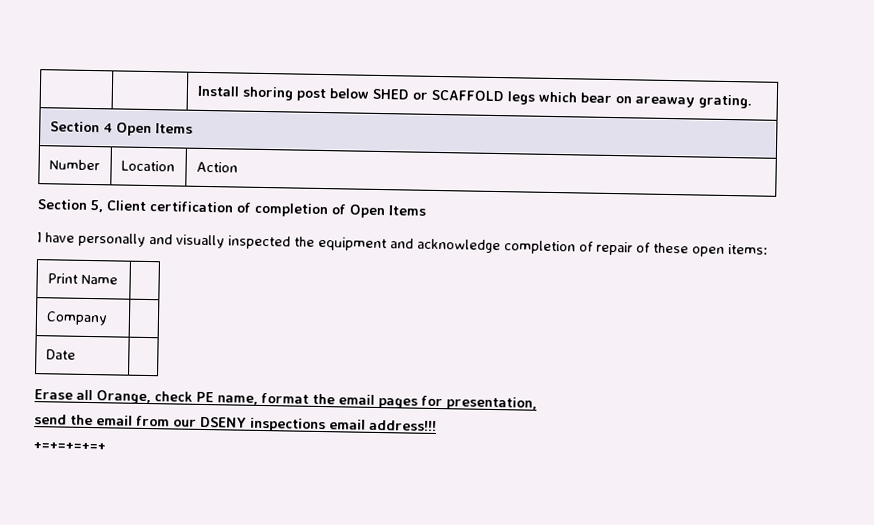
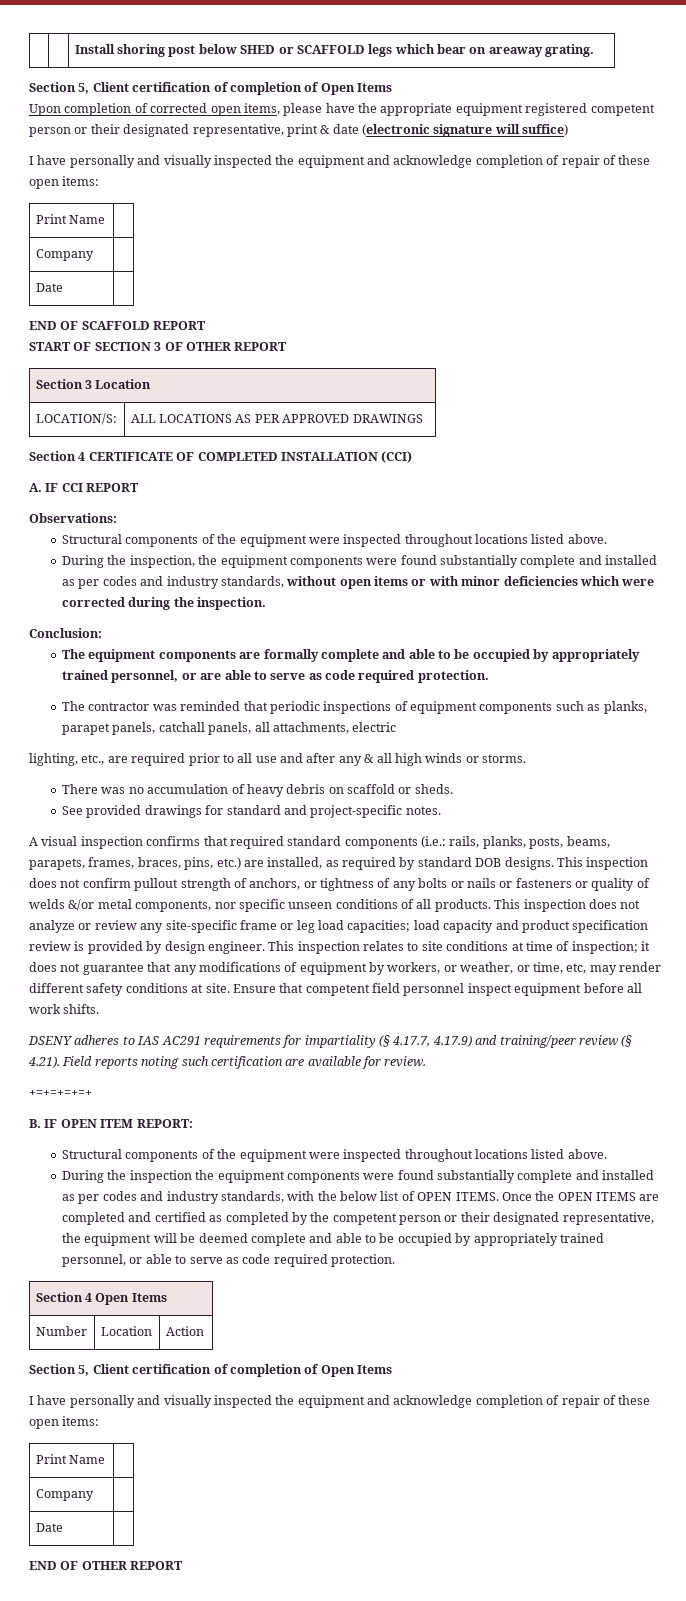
  | | Install shoring post below SHED or SCAFFOLD legs which bear on areaway grating.
+ Section 5, Client certification of completion of Open Items
+ Upon completion of corrected open items, please have the appropriate equipment registered competent person or their designated representative, print & date (electronic signature will suffice)
+ I have personally and visually inspected the equipment and acknowledge completion of repair of these open items:
+ Print Name |
+ Company |
+ Date |
+ END OF SCAFFOLD REPORT
+ START OF SECTION 3 OF OTHER REPORT
+ Section 3 Location
+ LOCATION/S: | ALL LOCATIONS AS PER APPROVED DRAWINGS
+ Section 4 CERTIFICATE OF COMPLETED INSTALLATION (CCI)
+ A. IF CCI REPORT
+ Observations:
+ Structural components of the equipment were inspected throughout locations listed above.
+ During the inspection, the equipment components were found substantially complete and installed as per codes and industry standards, without open items or with minor deficiencies which were corrected during the inspection.
+ Conclusion:
+ The equipment components are formally complete and able to be occupied by appropriately trained personnel, or are able to serve as code required protection.
+ The contractor was reminded that periodic inspections of equipment components such as planks, parapet panels, catchall panels, all attachments, electric
+ lighting, etc., are required prior to all use and after any & all high winds or storms.
+ There was no accumulation of heavy debris on scaffold or sheds.
+ See provided drawings for standard and project-specific notes.
+ A visual inspection confirms that required standard components (i.e.: rails, planks, posts, beams, parapets, frames, braces, pins, etc.) are installed, as required by standard DOB designs. This inspection does not confirm pullout strength of anchors, or tightness of any bolts or nails or fasteners or quality of welds &/or metal components, nor specific unseen conditions of all products. This inspection does not analyze or review any site-specific frame or leg load capacities; load capacity and product specification review is provided by design engineer. This inspection relates to site conditions at time of inspection; it does not guarantee that any modifications of equipment by workers, or weather, or time, etc, may render different safety conditions at site. Ensure that competent field personnel inspect equipment before all work shifts.
+ DSENY adheres to IAS AC291 requirements for impartiality (§ 4.17.7, 4.17.9) and training/peer review (§ 4.21). Field reports noting such certification are available for review.
+ +=+=+=+=+
+ B. IF OPEN ITEM REPORT:
+ Structural components of the equipment were inspected throughout locations listed above.
+ During the inspection the equipment components were found substantially complete and installed as per codes and industry standards, with the below list of OPEN ITEMS. Once the OPEN ITEMS are completed and certified as completed by the competent person or their designated representative, the equipment will be deemed complete and able to be occupied by appropriately trained personnel, or able to serve as code required protection.
- Erase all Orange, check PE name, format the email pages for presentation,
- send the email from our DSENY inspections email address!!!
- +=+=+=+=+
+ END OF OTHER REPORT

